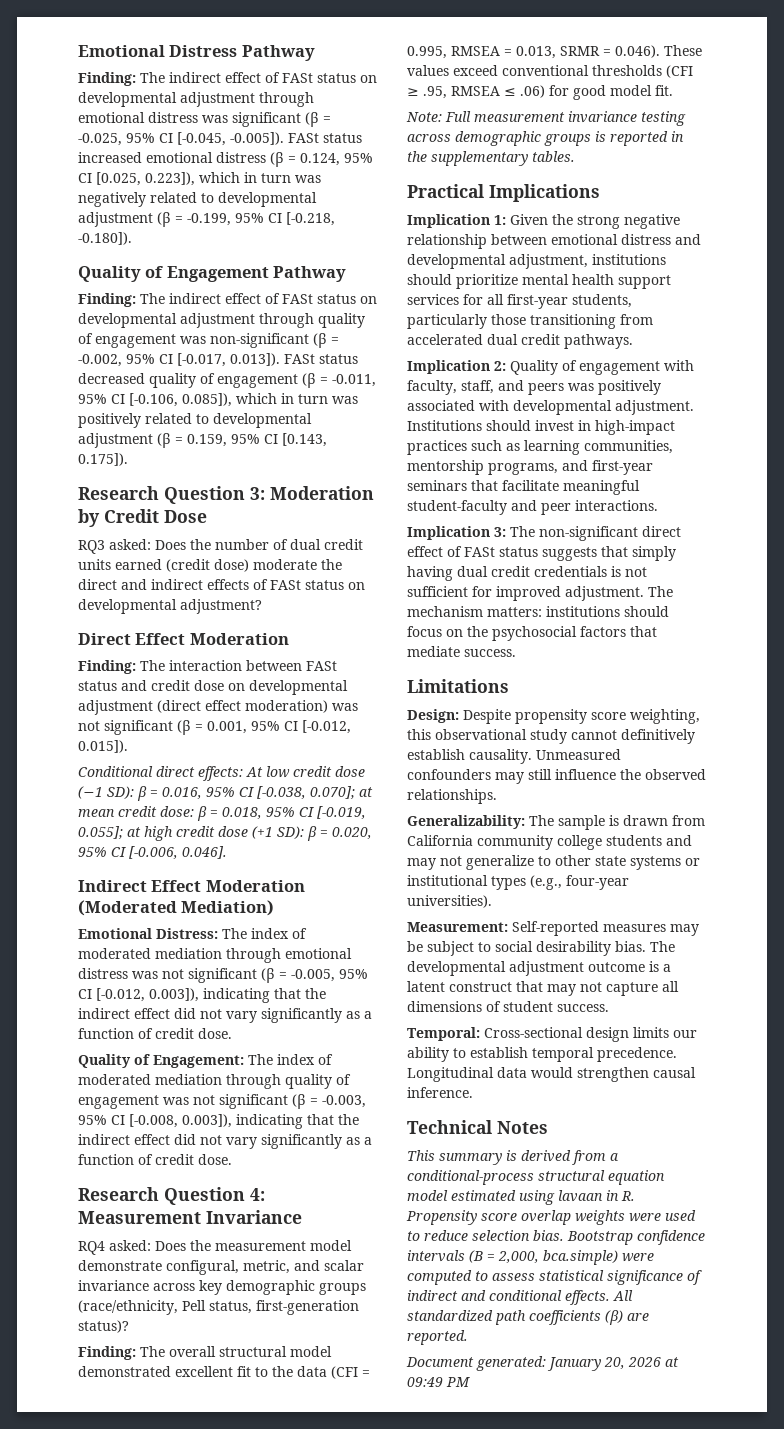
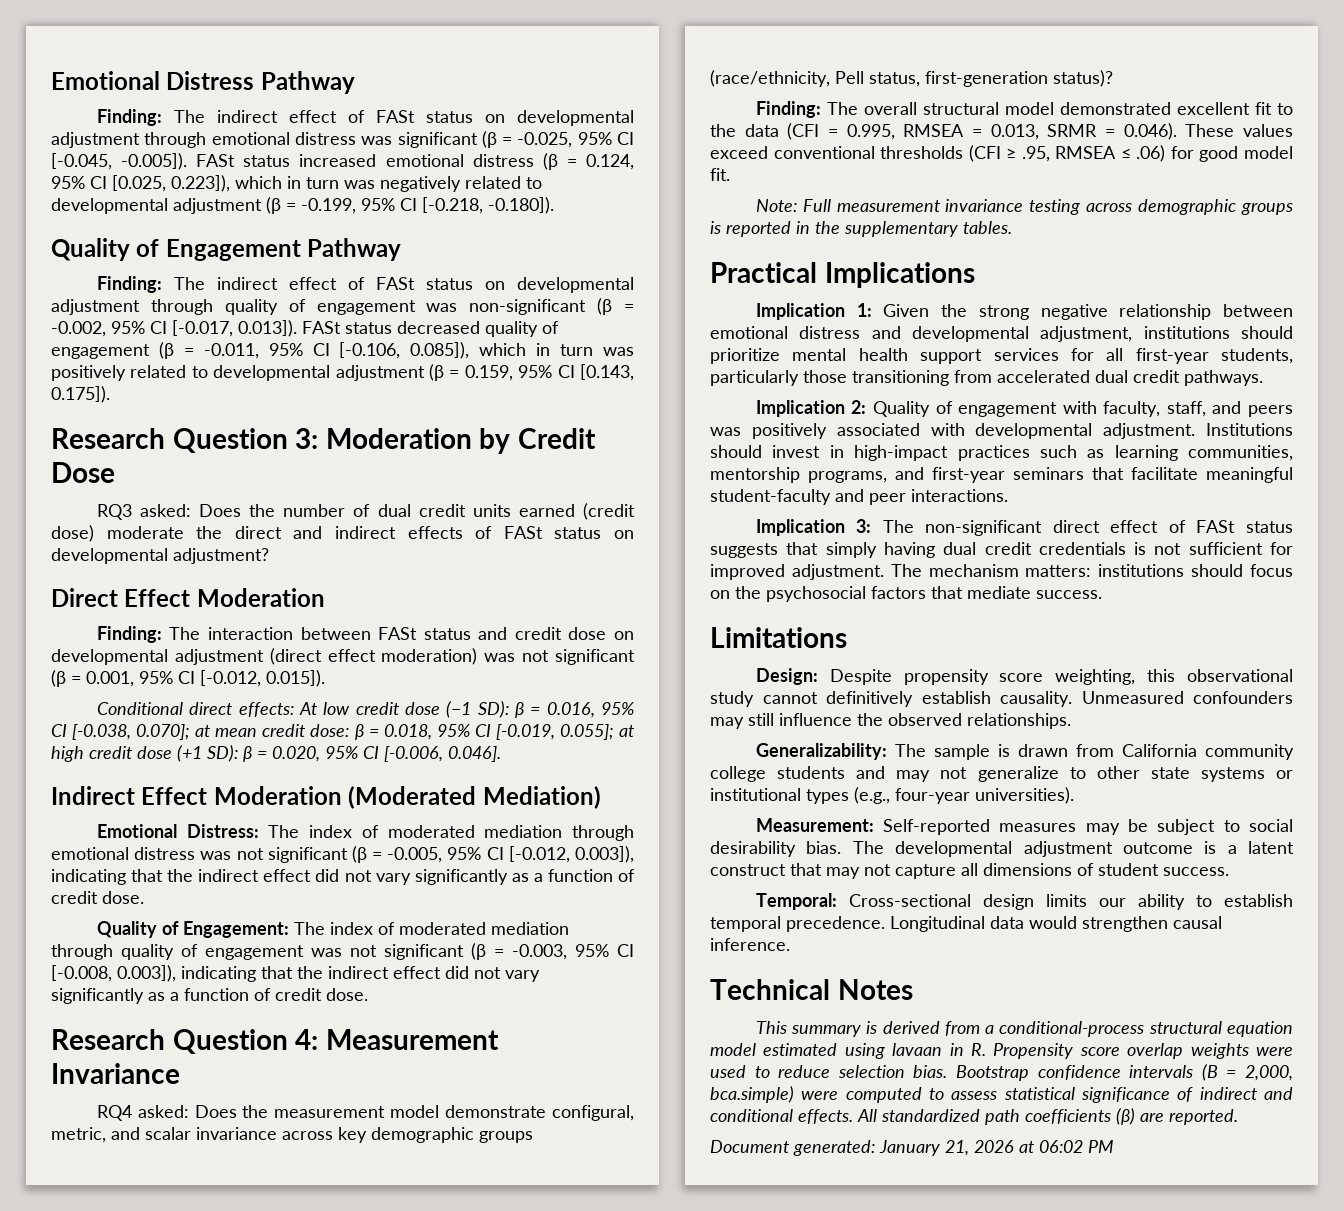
- Document generated: January 20, 2026 at 09:49 PM
+ Document generated: January 21, 2026 at 06:02 PM

